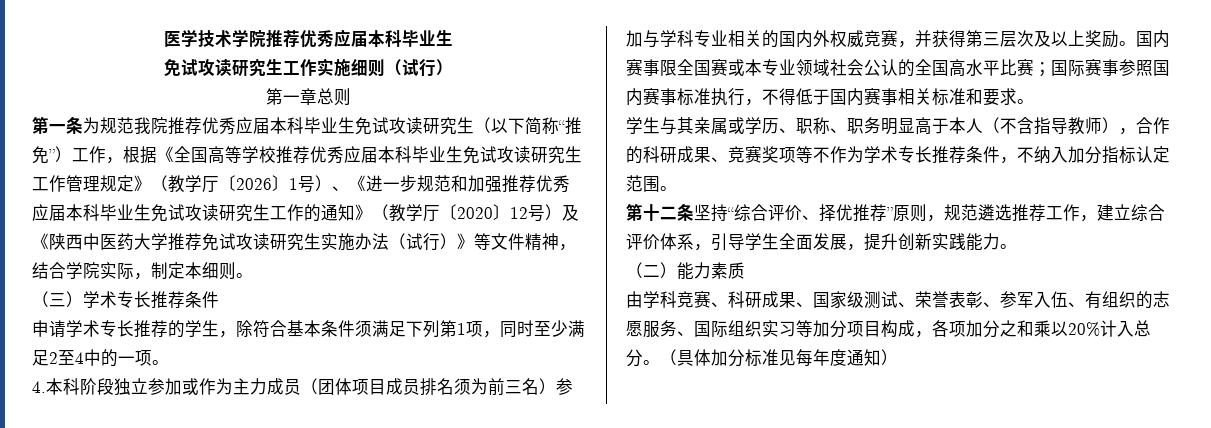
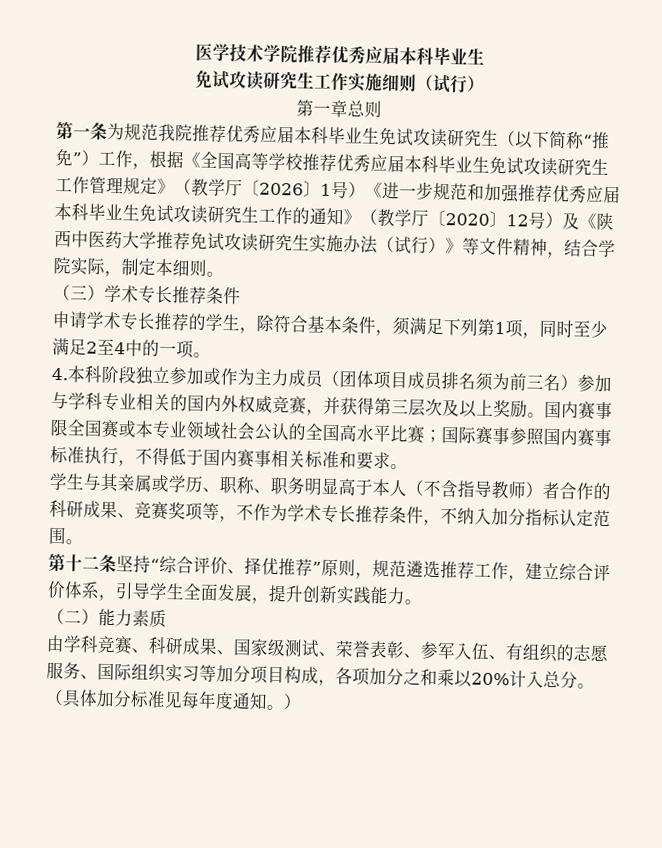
- 第一条为规范我院推荐优秀应届本科毕业生免试攻读研究生（以下简称“推免”）工作，根据《全国高等学校推荐优秀应届本科毕业生免试攻读研究生工作管理规定》（教学厅〔2026〕1号）、《进一步规范和加强推荐优秀应届本科毕业生免试攻读研究生工作的通知》（教学厅〔2020〕12号）及《陕西中医药大学推荐免试攻读研究生实施办法（试行）》等文件精神，结合学院实际，制定本细则。
+ 第一条为规范我院推荐优秀应届本科毕业生免试攻读研究生（以下简称“推免”）工作，根据《全国高等学校推荐优秀应届本科毕业生免试攻读研究生工作管理规定》（教学厅〔2026〕1号）《进一步规范和加强推荐优秀应届本科毕业生免试攻读研究生工作的通知》（教学厅〔2020〕12号）及《陕西中医药大学推荐免试攻读研究生实施办法（试行）》等文件精神，结合学院实际，制定本细则。
- 申请学术专长推荐的学生，除符合基本条件须满足下列第1项，同时至少满足2至4中的一项。
+ 申请学术专长推荐的学生，除符合基本条件，须满足下列第1项，同时至少满足2至4中的一项。
- 学生与其亲属或学历、职称、职务明显高于本人（不含指导教师），合作的科研成果、竞赛奖项等不作为学术专长推荐条件，不纳入加分指标认定范围。
+ 学生与其亲属或学历、职称、职务明显高于本人（不含指导教师）者合作的科研成果、竞赛奖项等，不作为学术专长推荐条件，不纳入加分指标认定范围。
- （具体加分标准见每年度通知）
+ （具体加分标准见每年度通知。）

